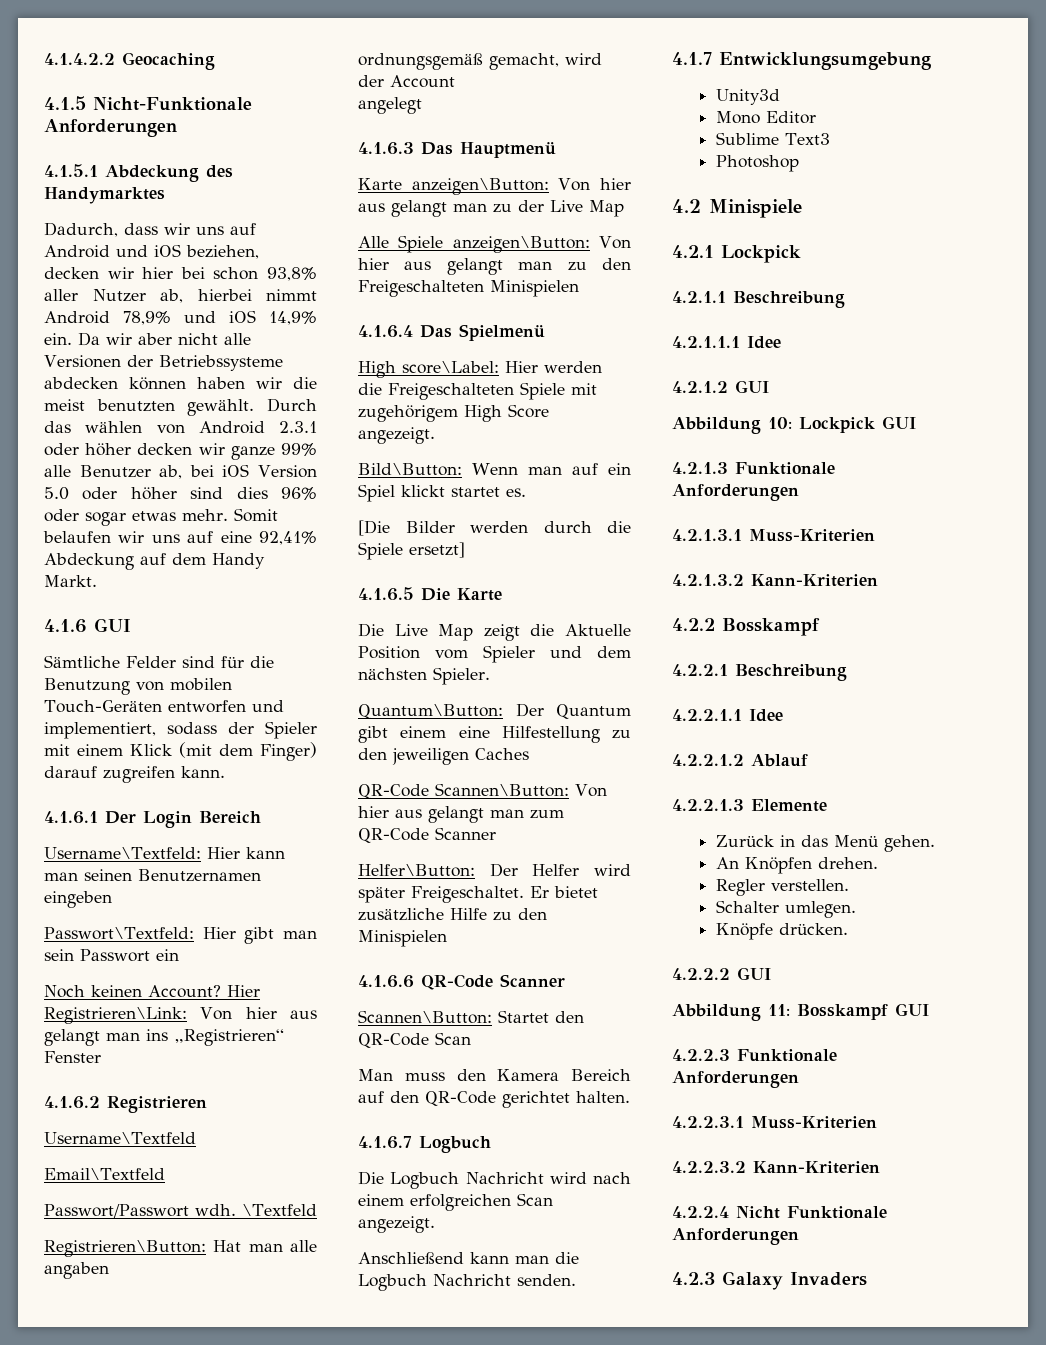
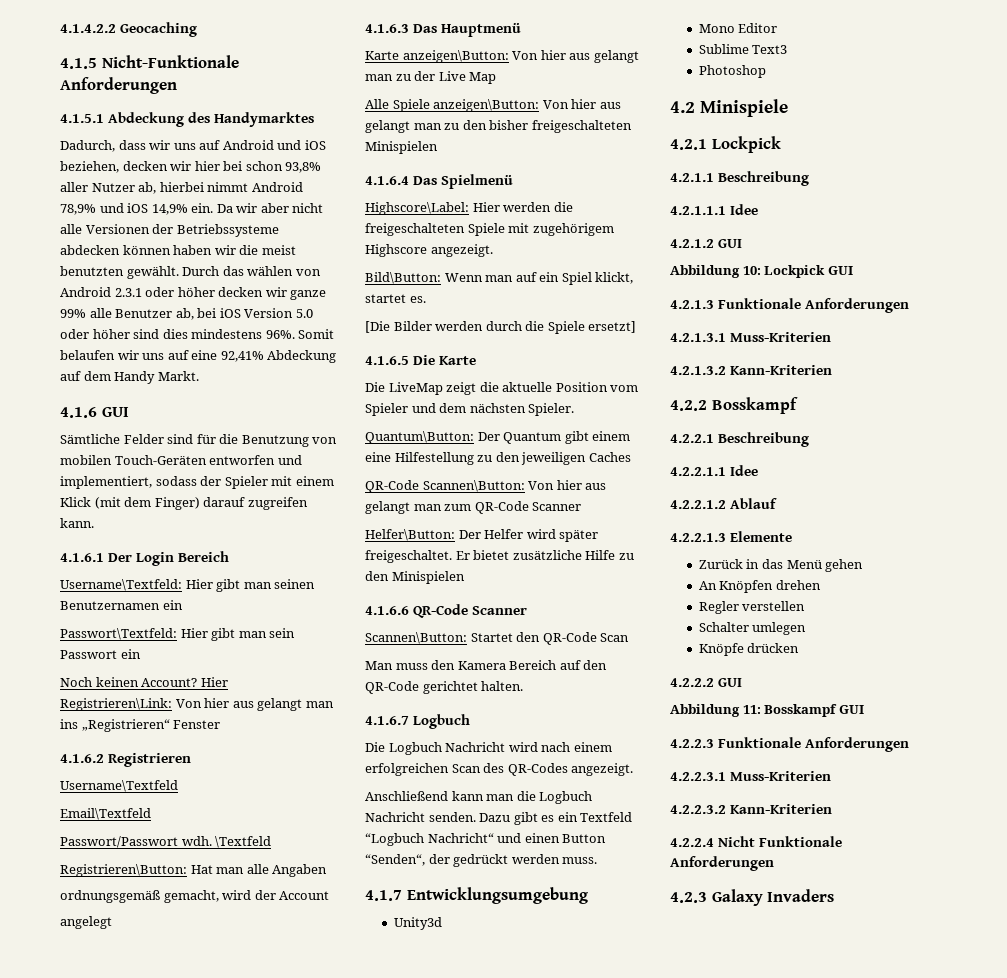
- Durch das wählen von Android 2.3.1 oder höher decken wir ganze 99% alle Benutzer ab, bei iOS Version 5.0 oder höher sind dies 96% oder sogar etwas mehr.
+ Durch das wählen von Android 2.3.1 oder höher decken wir ganze 99% alle Benutzer ab, bei iOS Version 5.0 oder höher sind dies mindestens 96%.
- Username\Textfeld: Hier kann man seinen Benutzernamen eingeben
+ Username\Textfeld: Hier gibt man seinen Benutzernamen ein
- Registrieren\Button: Hat man alle angaben
+ Registrieren\Button: Hat man alle Angaben
- Alle Spiele anzeigen\Button: Von hier aus gelangt man zu den Freigeschalteten Minispielen
+ Alle Spiele anzeigen\Button: Von hier aus gelangt man zu den bisher freigeschalteten Minispielen
- High score\Label: Hier werden die Freigeschalteten Spiele mit zugehörigem High Score angezeigt.
+ Highscore\Label: Hier werden die freigeschalteten Spiele mit zugehörigem Highscore angezeigt.
- Bild\Button: Wenn man auf ein Spiel klickt startet es.
+ Bild\Button: Wenn man auf ein Spiel klickt, startet es.
- Die Live Map zeigt die Aktuelle Position vom Spieler und dem nächsten Spieler.
+ Die LiveMap zeigt die aktuelle Position vom Spieler und dem nächsten Spieler.
- Helfer\Button: Der Helfer wird später Freigeschaltet.
+ Helfer\Button: Der Helfer wird später freigeschaltet.
- Die Logbuch Nachricht wird nach einem erfolgreichen Scan angezeigt.
+ Die Logbuch Nachricht wird nach einem erfolgreichen Scan des QR-Codes angezeigt.
+ Dazu gibt es ein Textfeld “Logbuch Nachricht“ und einen Button “Senden“, der gedrückt werden muss.
- Zurück in das Menü gehen.
+ Zurück in das Menü gehen
- An Knöpfen drehen.
+ An Knöpfen drehen
- Regler verstellen.
+ Regler verstellen
- Schalter umlegen.
+ Schalter umlegen
- Knöpfe drücken.
+ Knöpfe drücken

